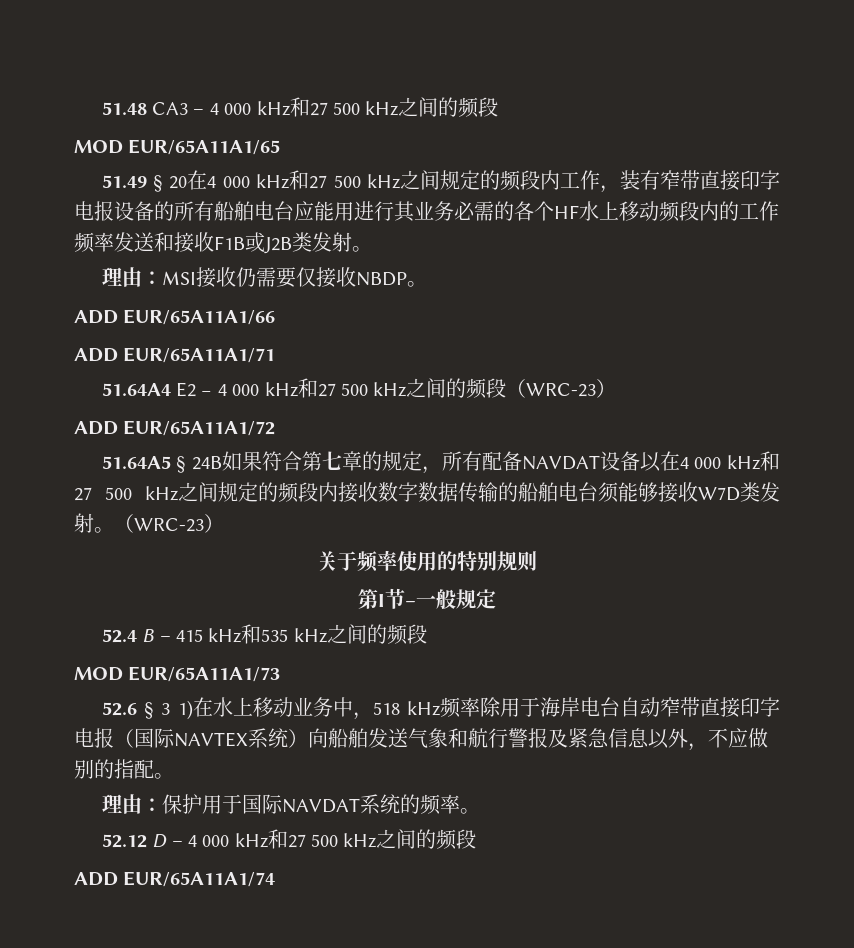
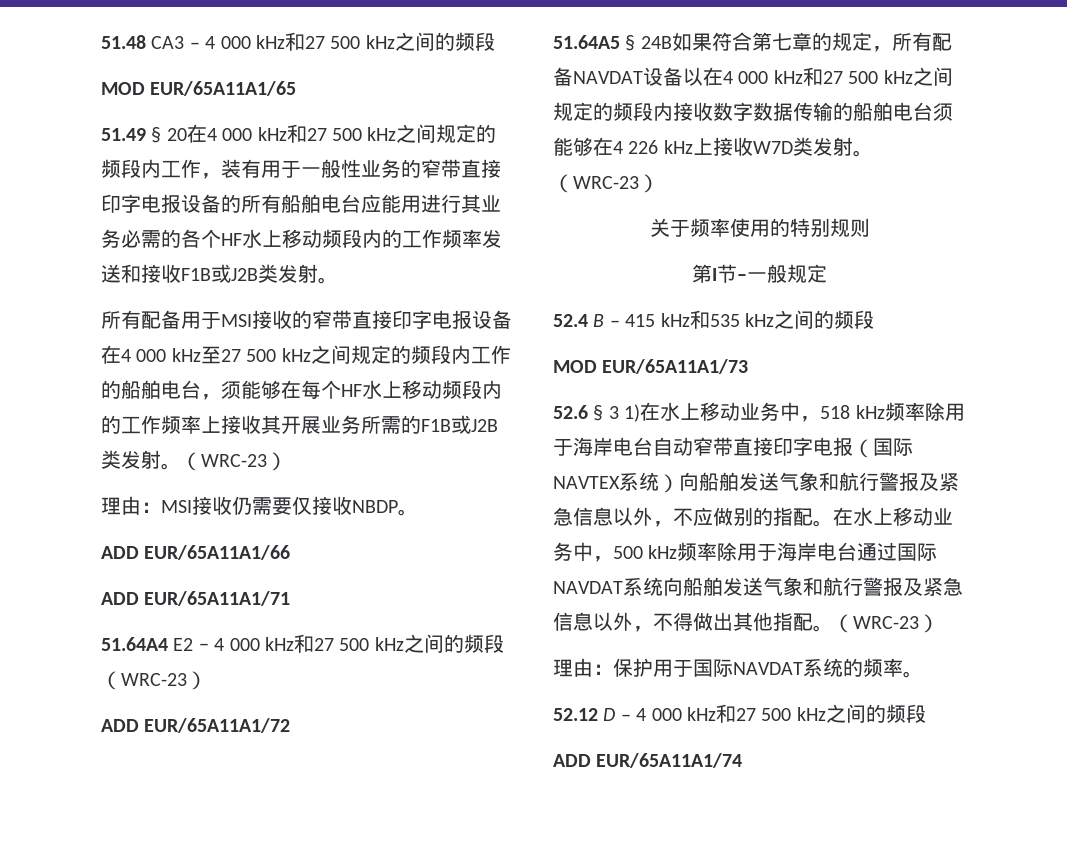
- 51.49 § 20在4 000 kHz和27 500 kHz之间规定的频段内工作，装有窄带直接印字电报设备的所有船舶电台应能用进行其业务必需的各个HF水上移动频段内的工作频率发送和接收F1B或J2B类发射。
+ 51.49 § 20在4 000 kHz和27 500 kHz之间规定的频段内工作，装有用于一般性业务的窄带直接印字电报设备的所有船舶电台应能用进行其业务必需的各个HF水上移动频段内的工作频率发送和接收F1B或J2B类发射。
+ 所有配备用于MSI接收的窄带直接印字电报设备在4 000 kHz至27 500 kHz之间规定的频段内工作的船舶电台，须能够在每个HF水上移动频段内的工作频率上接收其开展业务所需的F1B或J2B类发射。（WRC-23）
- 51.64A5 § 24B如果符合第七章的规定，所有配备NAVDAT设备以在4 000 kHz和27 500 kHz之间规定的频段内接收数字数据传输的船舶电台须能够接收W7D类发射。
+ 51.64A5 § 24B如果符合第七章的规定，所有配备NAVDAT设备以在4 000 kHz和27 500 kHz之间规定的频段内接收数字数据传输的船舶电台须能够在4 226 kHz上接收W7D类发射。
+ 在水上移动业务中，500 kHz频率除用于海岸电台通过国际NAVDAT系统向船舶发送气象和航行警报及紧急信息以外，不得做出其他指配。（WRC-23）

